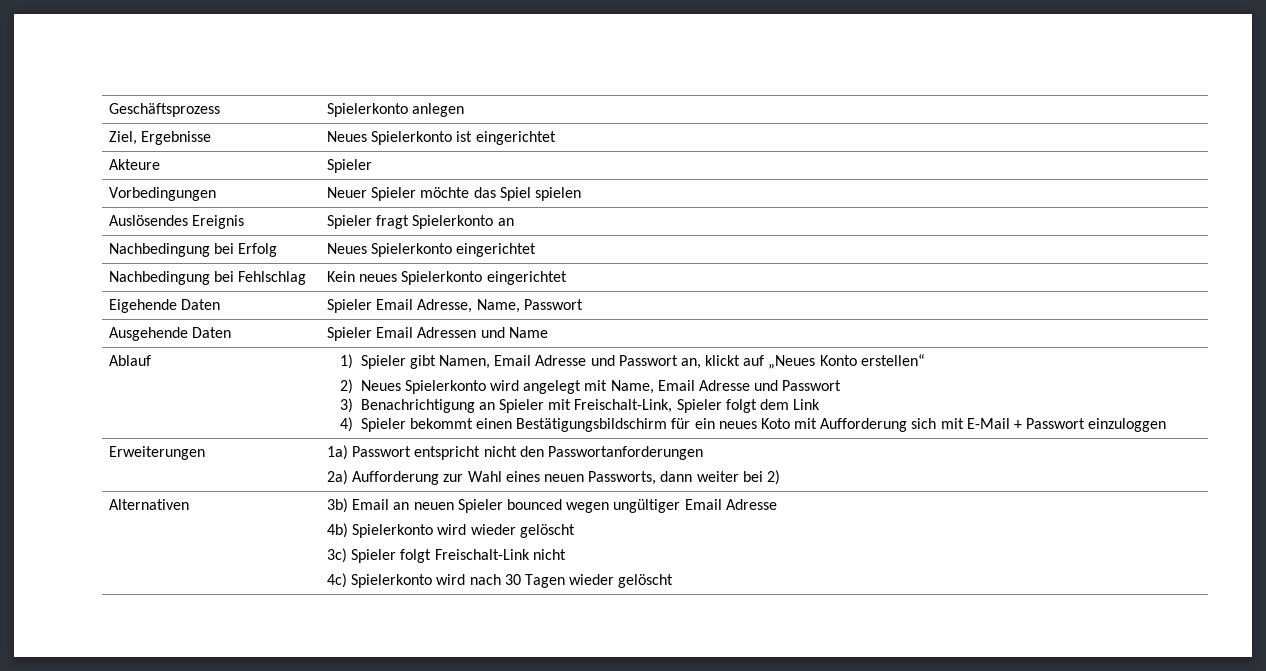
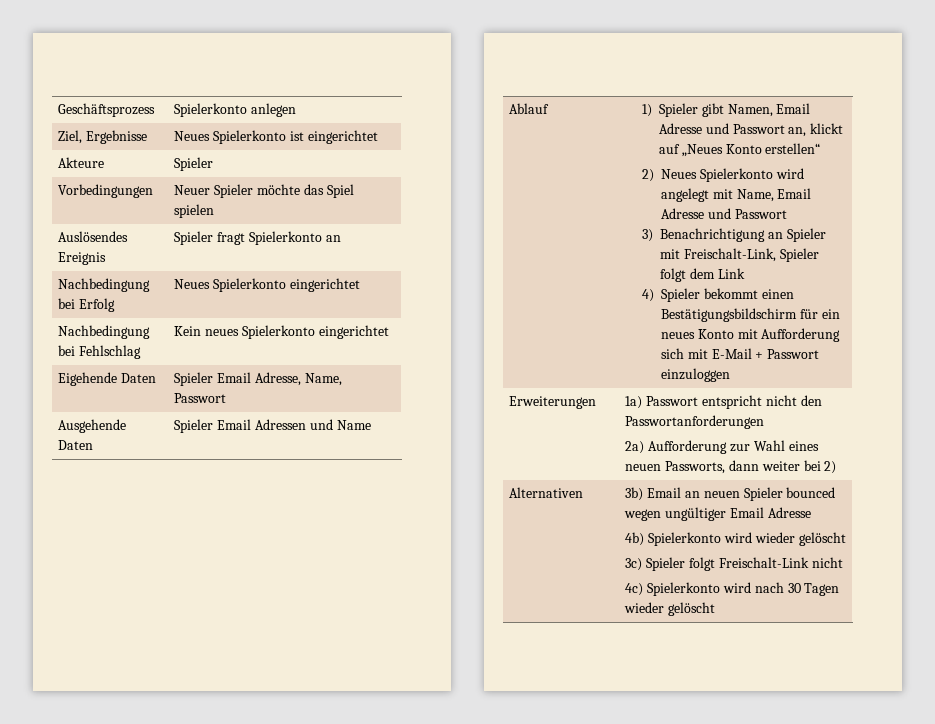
- 4) Spieler bekommt einen Bestätigungsbildschirm für ein neues Koto mit Aufforderung sich mit E-Mail + Passwort einzuloggen
+ 4) Spieler bekommt einen Bestätigungsbildschirm für ein neues Konto mit Aufforderung sich mit E-Mail + Passwort einzuloggen

